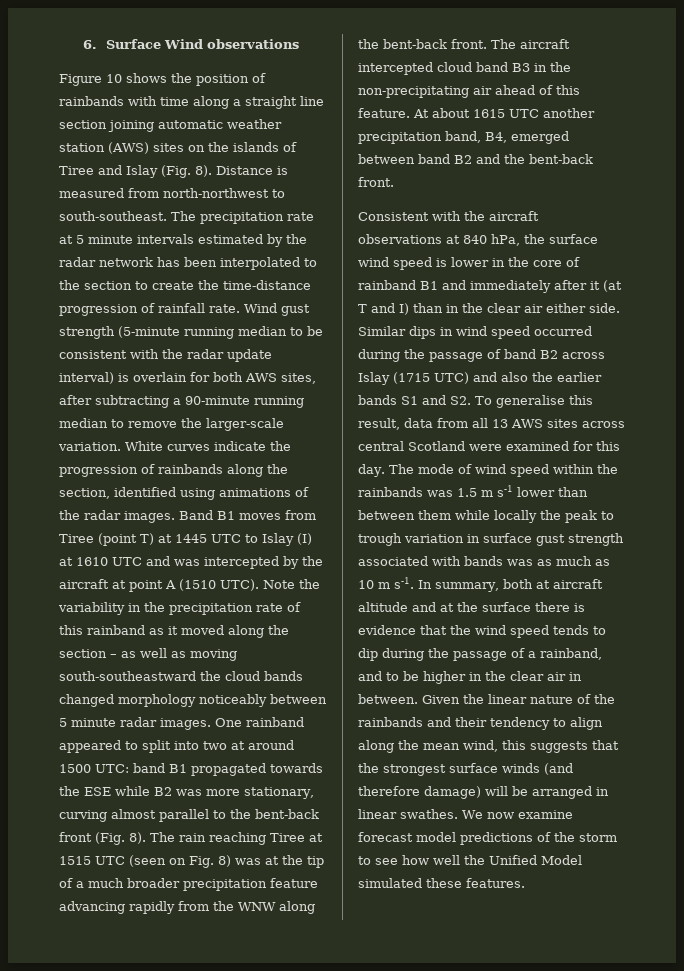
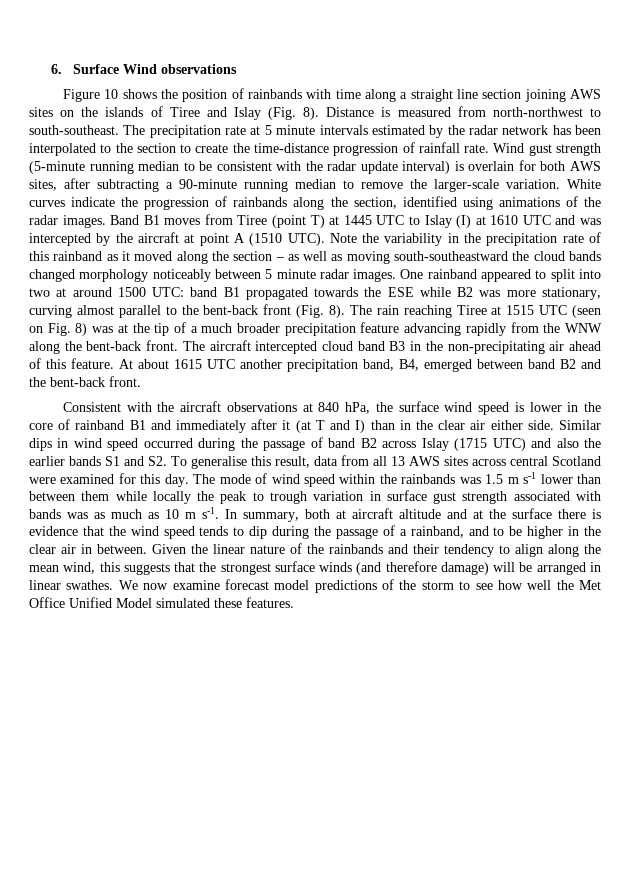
- Figure 10 shows the position of rainbands with time along a straight line section joining automatic weather station (AWS) sites on the islands of Tiree and Islay (Fig. 8).
+ Figure 10 shows the position of rainbands with time along a straight line section joining AWS sites on the islands of Tiree and Islay (Fig. 8).
- We now examine forecast model predictions of the storm to see how well the Unified Model simulated these features.
+ We now examine forecast model predictions of the storm to see how well the Met Office Unified Model simulated these features.

